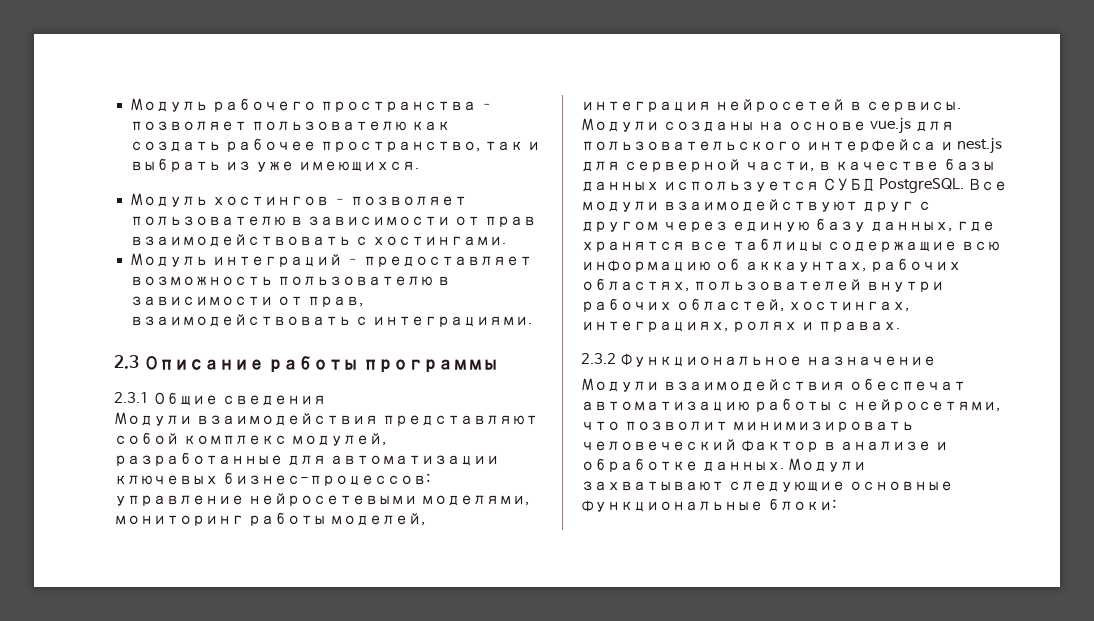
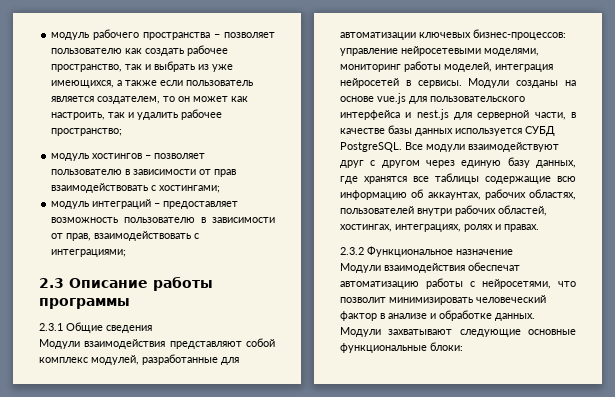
- Модуль рабочего пространства – позволяет пользователю как создать рабочее пространство, так и выбрать из уже имеющихся.
- Модуль хостингов – позволяет пользователю в зависимости от прав взаимодействовать с хостингами.
- Модуль интеграций – предоставляет возможность пользователю в зависимости от прав, взаимодействовать с интеграциями.
+ модуль рабочего пространства – позволяет пользователю как создать рабочее пространство, так и выбрать из уже имеющихся, а также если пользователь является создателем, то он может как настроить, так и удалить рабочее пространство;
+ модуль хостингов – позволяет пользователю в зависимости от прав взаимодействовать с хостингами;
+ модуль интеграций – предоставляет возможность пользователю в зависимости от прав, взаимодействовать с интеграциями;

